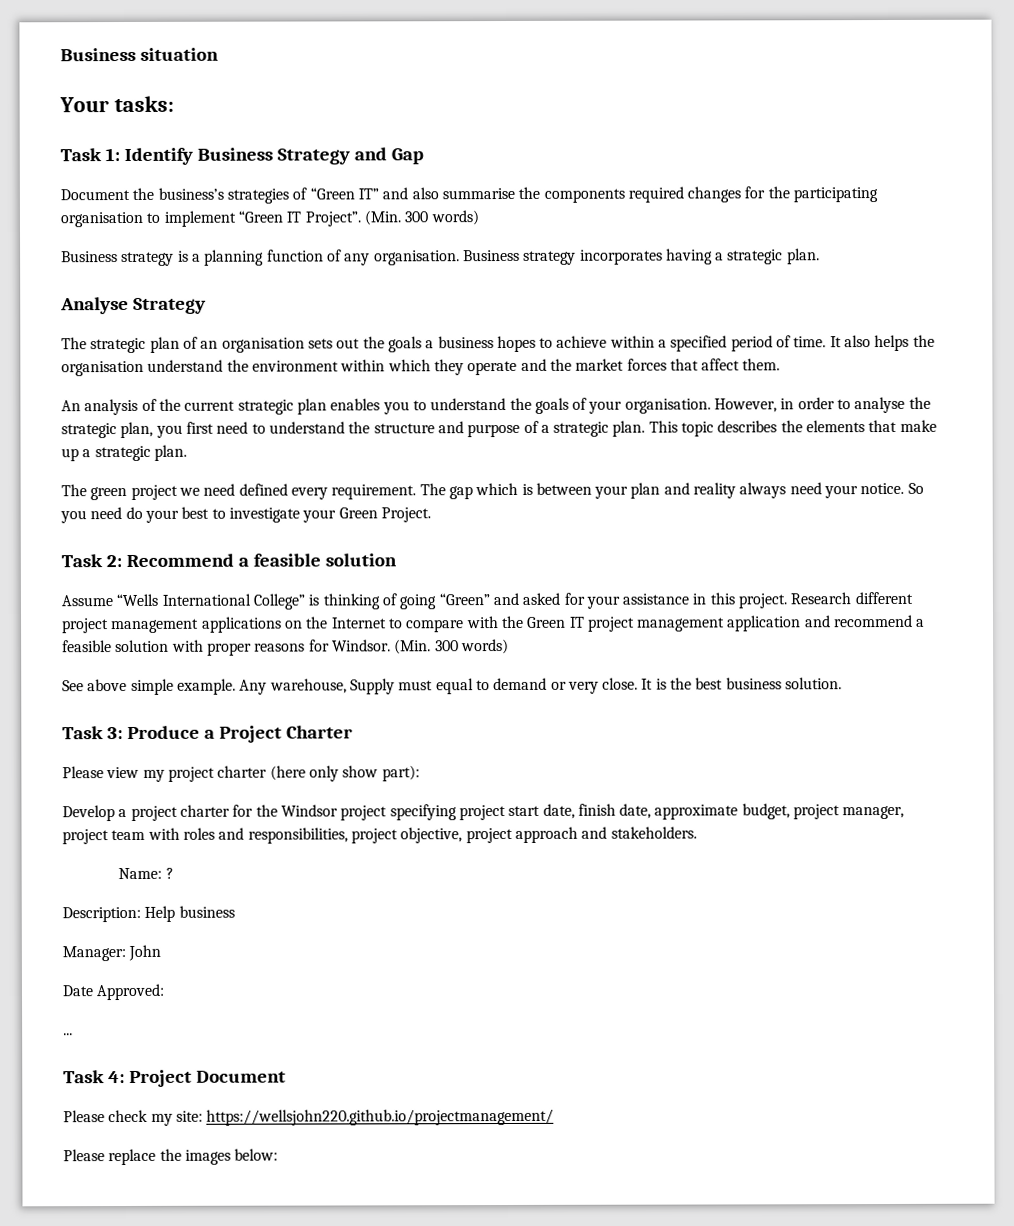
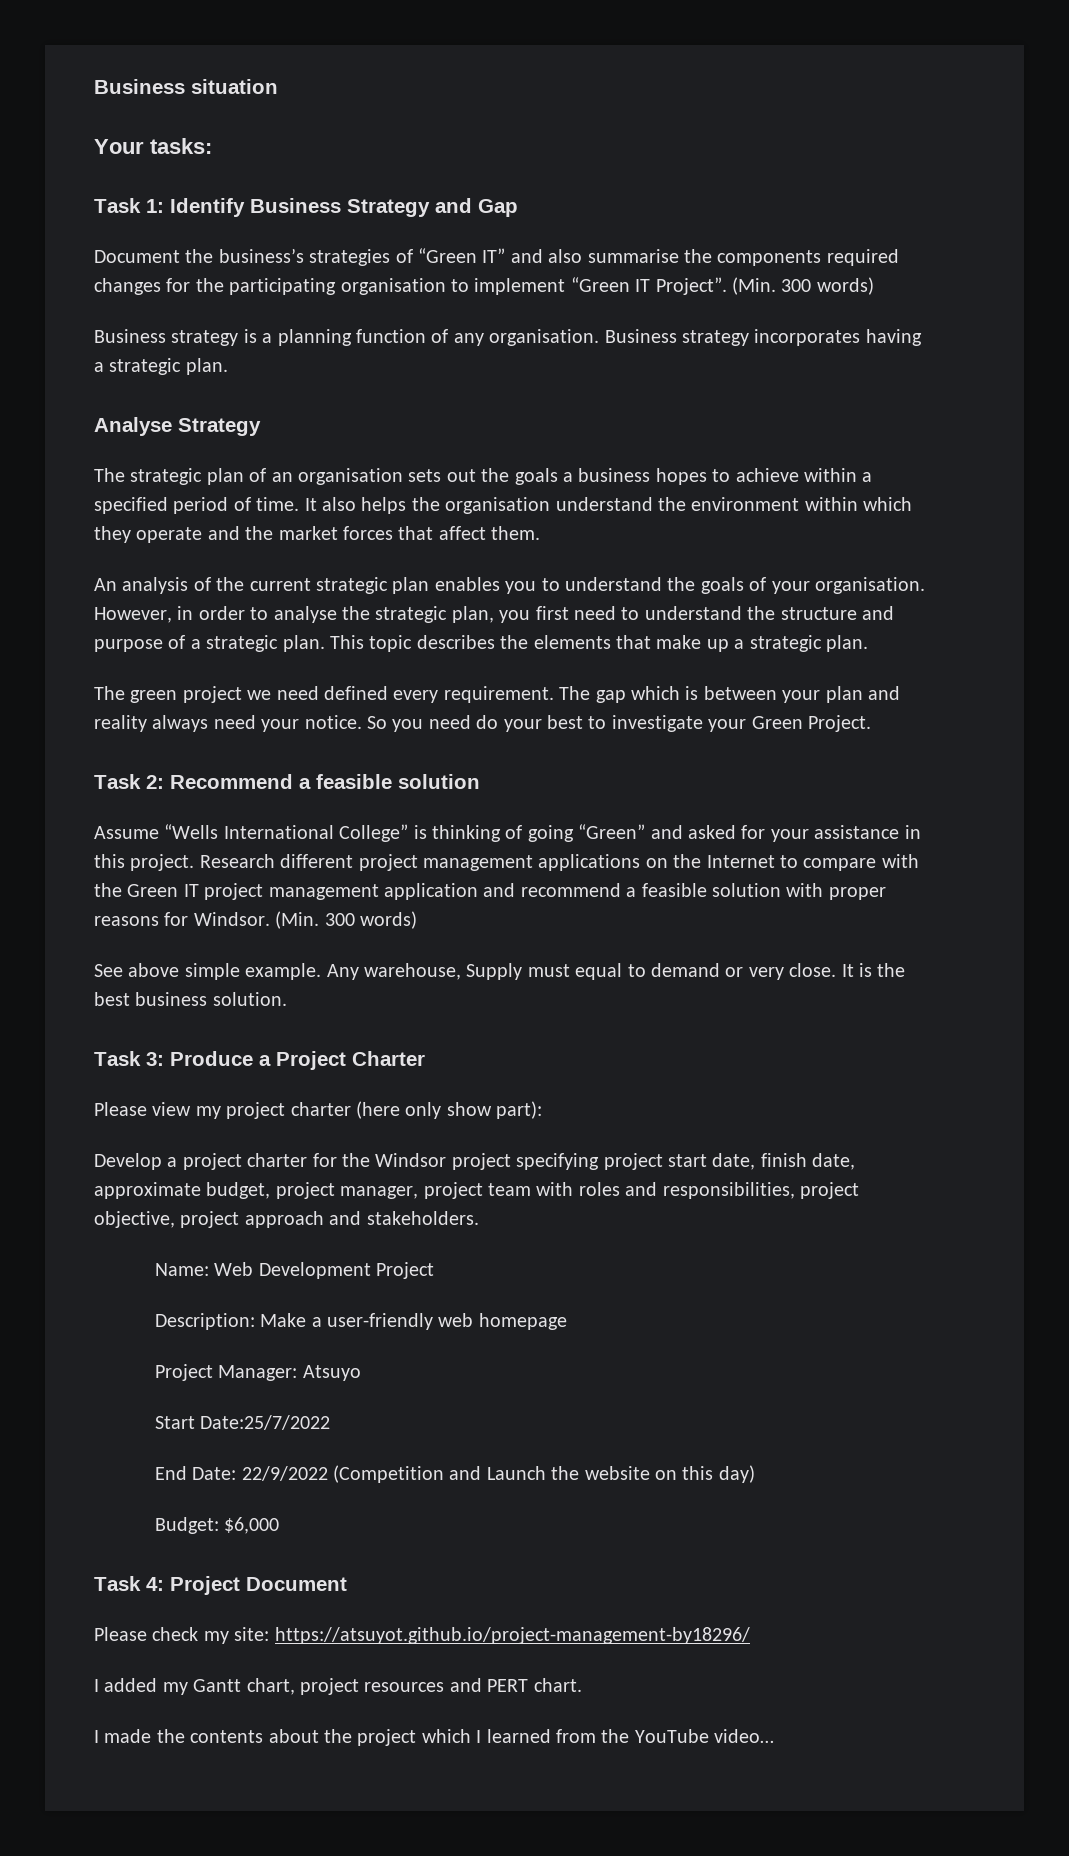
- Name: ?
- Description: Help business
- Manager: John
- Date Approved:
- ...
+ Name: Web Development Project
+ Description: Make a user-friendly web homepage
+ Project Manager: Atsuyo
+ Start Date:25/7/2022
+ End Date: 22/9/2022 (Competition and Launch the website on this day)
+ Budget: $6,000
- Please check my site: https://wellsjohn220.github.io/projectmanagement/
- Please replace the images below:
+ Please check my site: https://atsuyot.github.io/project-management-by18296/
+ I added my Gantt chart, project resources and PERT chart.
+ I made the contents about the project which I learned from the YouTube video…

